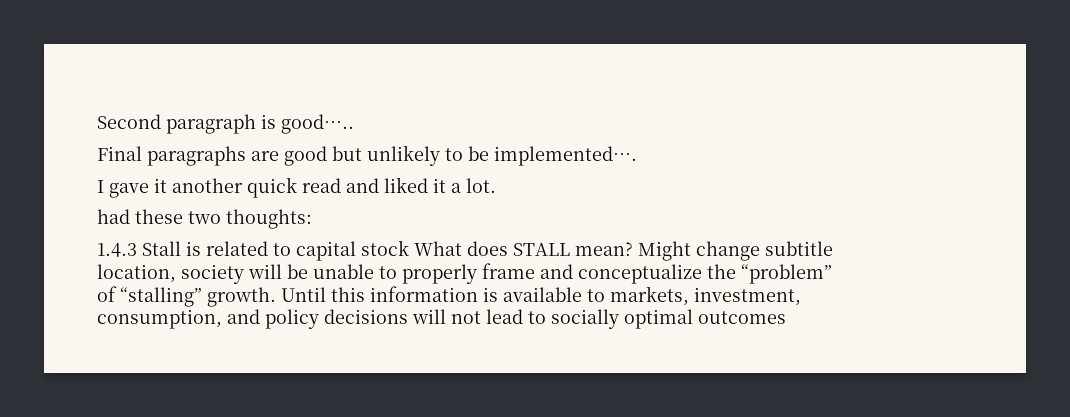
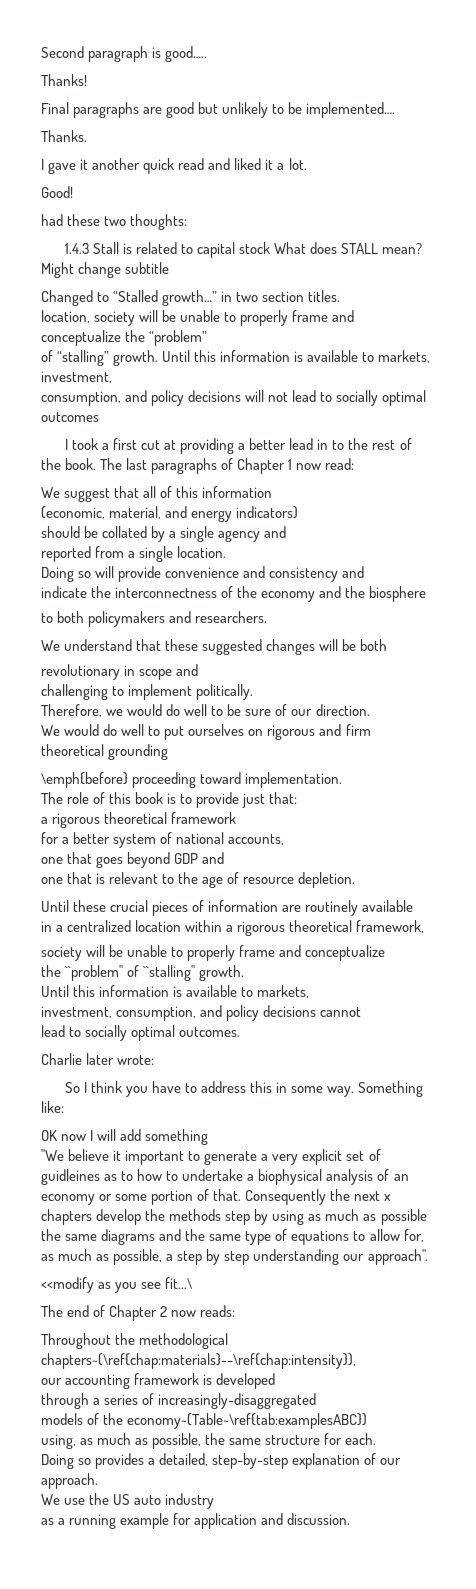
+ Thanks!
+ Thanks.
+ Good!
+ Changed to “Stalled growth…” in two section titles.
+ I took a first cut at providing a better lead in to the rest of the book. The last paragraphs of Chapter 1 now read:
+ We suggest that all of this information
+ (economic, material, and energy indicators)
+ should be collated by a single agency and
+ reported from a single location.
+ Doing so will provide convenience and consistency and
+ indicate the interconnectness of the economy and the biosphere
+ to both policymakers and researchers.
+ We understand that these suggested changes will be both
+ revolutionary in scope and
+ challenging to implement politically.
+ Therefore, we would do well to be sure of our direction.
+ We would do well to put ourselves on rigorous and firm theoretical grounding
+ \emph{before} proceeding toward implementation.
+ The role of this book is to provide just that:
+ a rigorous theoretical framework
+ for a better system of national accounts,
+ one that goes beyond GDP and
+ one that is relevant to the age of resource depletion.
+ Until these crucial pieces of information are routinely available
+ in a centralized location within a rigorous theoretical framework,
+ society will be unable to properly frame and conceptualize
+ the ``problem'' of ``stalling'' growth.
+ Until this information is available to markets,
+ investment, consumption, and policy decisions cannot
+ lead to socially optimal outcomes.
+ Charlie later wrote:
+ So I think you have to address this in some way. Something like:
+ OK now I will add something
+ "We believe it important to generate a very explicit set of guidleines as to how to undertake a biophysical analysis of an economy or some portion of that. Consequently the next x chapters develop the methods step by using as much as possible the same diagrams and the same type of equations to allow for, as much as possible, a step by step understanding our approach".
+ <<modify as you see fit...\
+ The end of Chapter 2 now reads:
+ Throughout the methodological chapters~(\ref{chap:materials}--\ref{chap:intensity}),
+ our accounting framework is developed
+ through a series of increasingly-disaggregated
+ models of the economy~(Table~\ref{tab:examplesABC})
+ using, as much as possible, the same structure for each.
+ Doing so provides a detailed, step-by-step explanation of our approach.
+ We use the US auto industry
+ as a running example for application and discussion.

